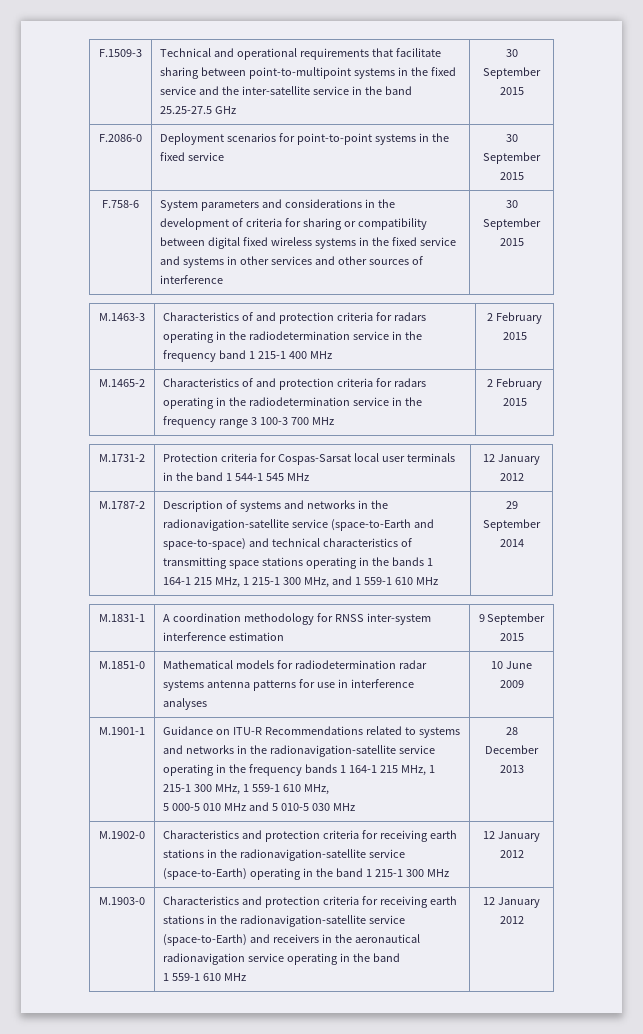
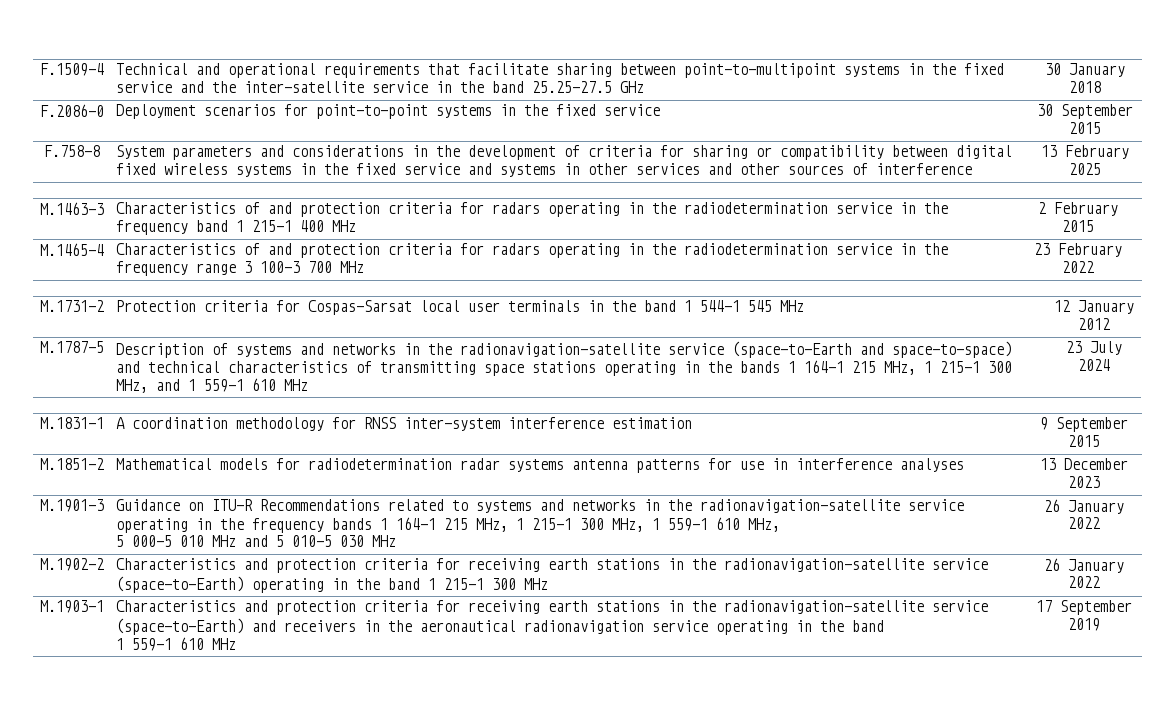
- F.1509-3 | Technical and operational requirements that facilitate sharing between point-to-multipoint systems in the fixed service and the inter-satellite service in the band 25.25-27.5 GHz | 30 September 2015
+ F.1509-4 | Technical and operational requirements that facilitate sharing between point-to-multipoint systems in the fixed service and the inter-satellite service in the band 25.25-27.5 GHz | 30 January 2018
- F.758-6 | System parameters and considerations in the development of criteria for sharing or compatibility between digital fixed wireless systems in the fixed service and systems in other services and other sources of interference | 30 September 2015
+ F.758-8 | System parameters and considerations in the development of criteria for sharing or compatibility between digital fixed wireless systems in the fixed service and systems in other services and other sources of interference | 13 February 2025
- M.1465-2 | Characteristics of and protection criteria for radars operating in the radiodetermination service in the frequency range 3 100-3 700 MHz | 2 February 2015
+ M.1465-4 | Characteristics of and protection criteria for radars operating in the radiodetermination service in the frequency range 3 100-3 700 MHz | 23 February 2022
- M.1787-2 | Description of systems and networks in the radionavigation-satellite service (space-to-Earth and space-to-space) and technical characteristics of transmitting space stations operating in the bands 1 164-1 215 MHz, 1 215-1 300 MHz, and 1 559-1 610 MHz | 29 September 2014
+ M.1787-5 | Description of systems and networks in the radionavigation-satellite service (space-to-Earth and space-to-space) and technical characteristics of transmitting space stations operating in the bands 1 164-1 215 MHz, 1 215-1 300 MHz, and 1 559-1 610 MHz | 23 July 2024
- M.1851-0 | Mathematical models for radiodetermination radar systems antenna patterns for use in interference analyses | 10 June 2009
- M.1901-1
+ M.1851-2 | Mathematical models for radiodetermination radar systems antenna patterns for use in interference analyses | 13 December 2023
+ M.1901-3
- 5 000-5 010 MHz and 5 010-5 030 MHz | 28 December 2013
- M.1902-0 | Characteristics and protection criteria for receiving earth stations in the radionavigation-satellite service (space-to-Earth) operating in the band 1 215-1 300 MHz | 12 January 2012
- M.1903-0 | Characteristics and protection criteria for receiving earth stations in the radionavigation-satellite service (space-to-Earth) and receivers in the aeronautical radionavigation service operating in the band
- 1 559-1 610 MHz | 12 January 2012
+ 5 000-5 010 MHz and 5 010-5 030 MHz | 26 January 2022
+ M.1902-2 | Characteristics and protection criteria for receiving earth stations in the radionavigation-satellite service (space-to-Earth) operating in the band 1 215-1 300 MHz | 26 January 2022
+ M.1903-1 | Characteristics and protection criteria for receiving earth stations in the radionavigation-satellite service (space-to-Earth) and receivers in the aeronautical radionavigation service operating in the band
+ 1 559-1 610 MHz | 17 September 2019

